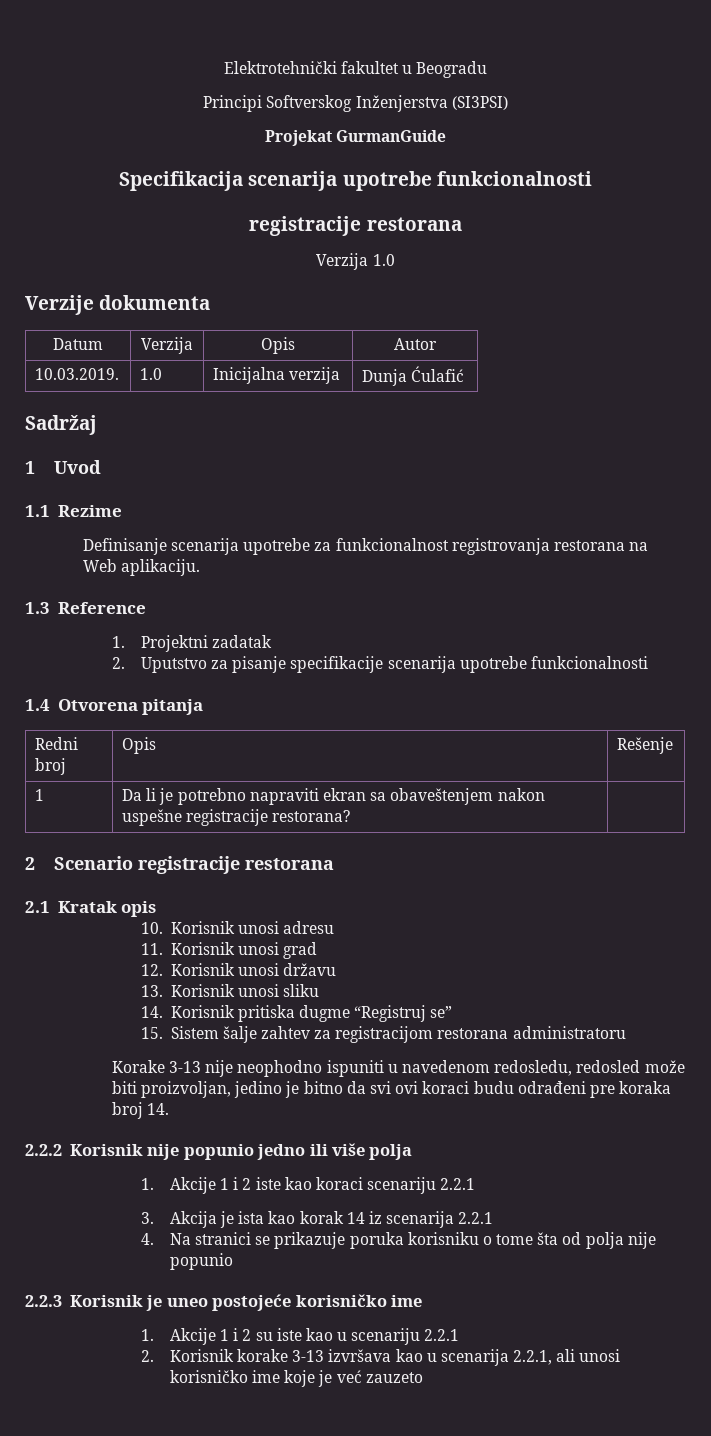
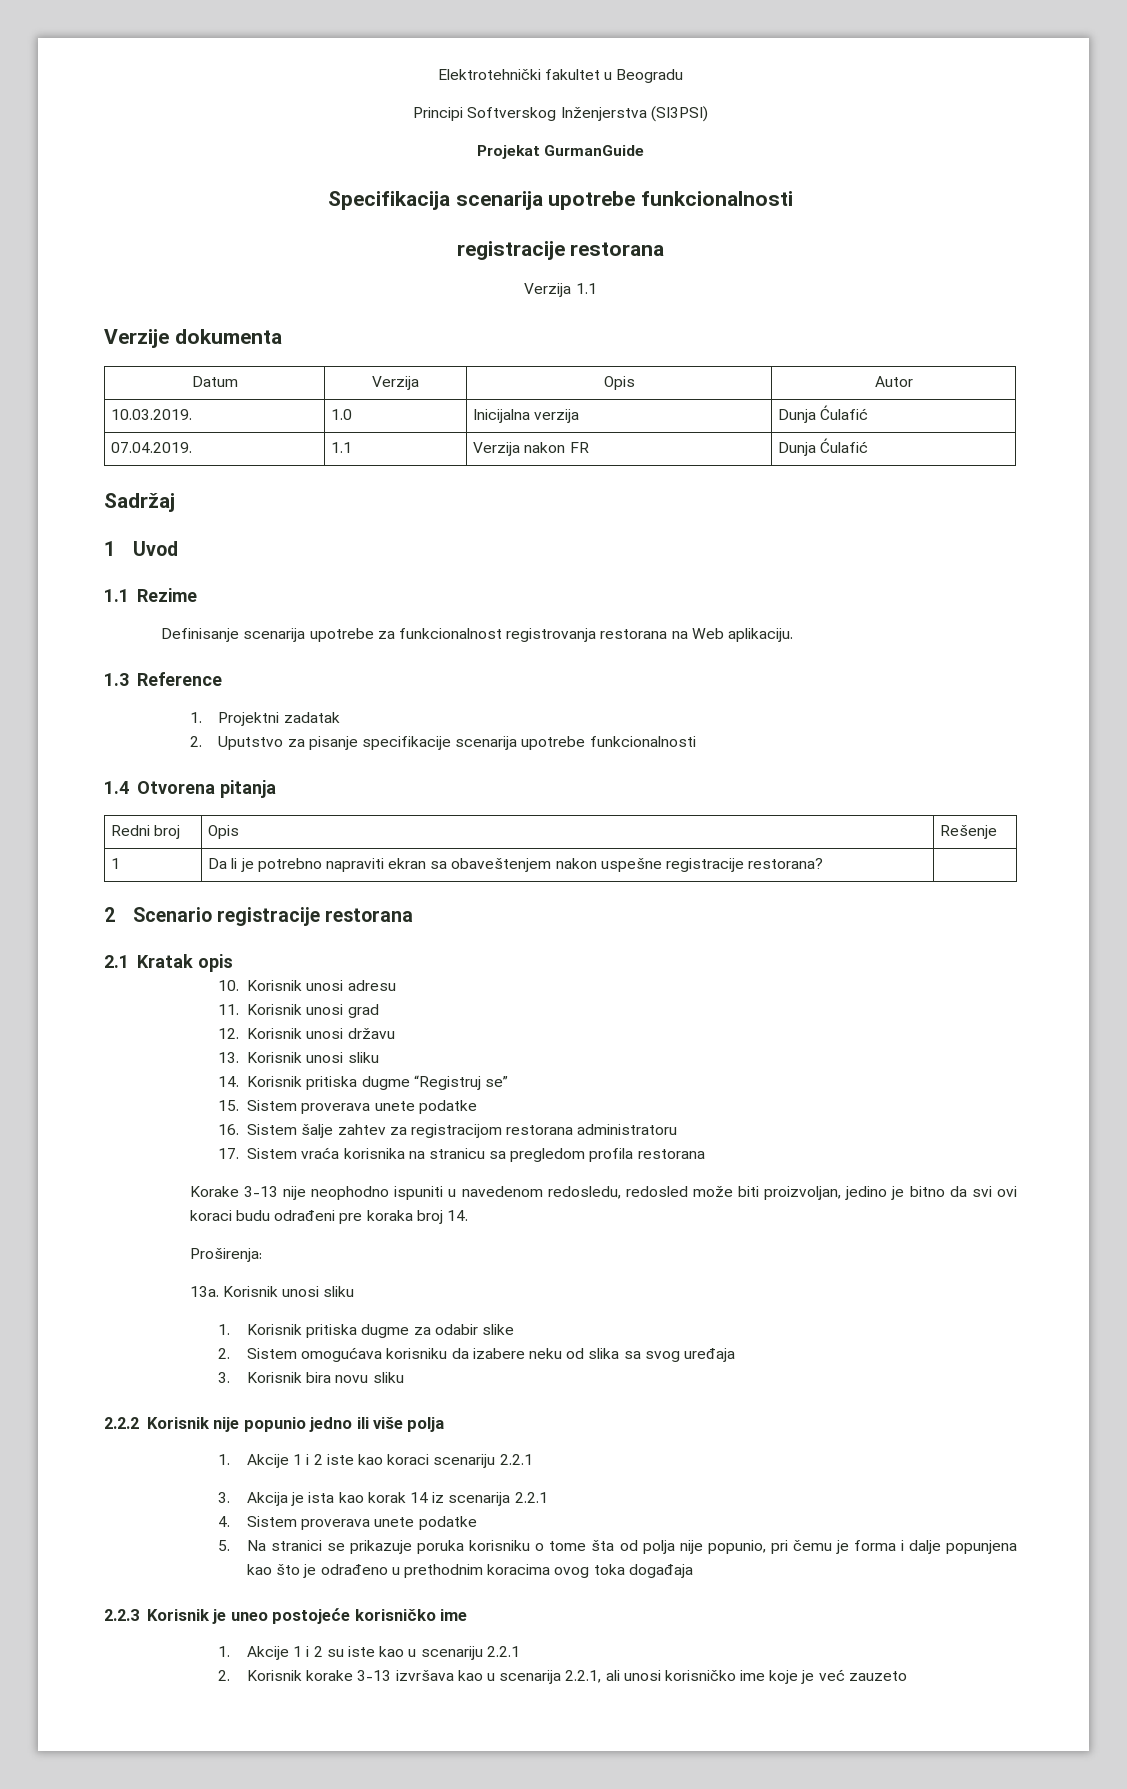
- Verzija 1.0
+ Verzija 1.1
+ 07.04.2019. | 1.1 | Verzija nakon FR | Dunja Ćulafić
- 15. Sistem šalje zahtev za registracijom restorana administratoru
+ 15. Sistem proverava unete podatke
+ 16. Sistem šalje zahtev za registracijom restorana administratoru
+ 17. Sistem vraća korisnika na stranicu sa pregledom profila restorana
+ Proširenja:
+ 13a. Korisnik unosi sliku
+ 1. Korisnik pritiska dugme za odabir slike
+ 2. Sistem omogućava korisniku da izabere neku od slika sa svog uređaja
+ 3. Korisnik bira novu sliku
- 4. Na stranici se prikazuje poruka korisniku o tome šta od polja nije popunio
+ 4. Sistem proverava unete podatke
+ 5. Na stranici se prikazuje poruka korisniku o tome šta od polja nije popunio, pri čemu je forma i dalje popunjena kao što je odrađeno u prethodnim koracima ovog toka događaja

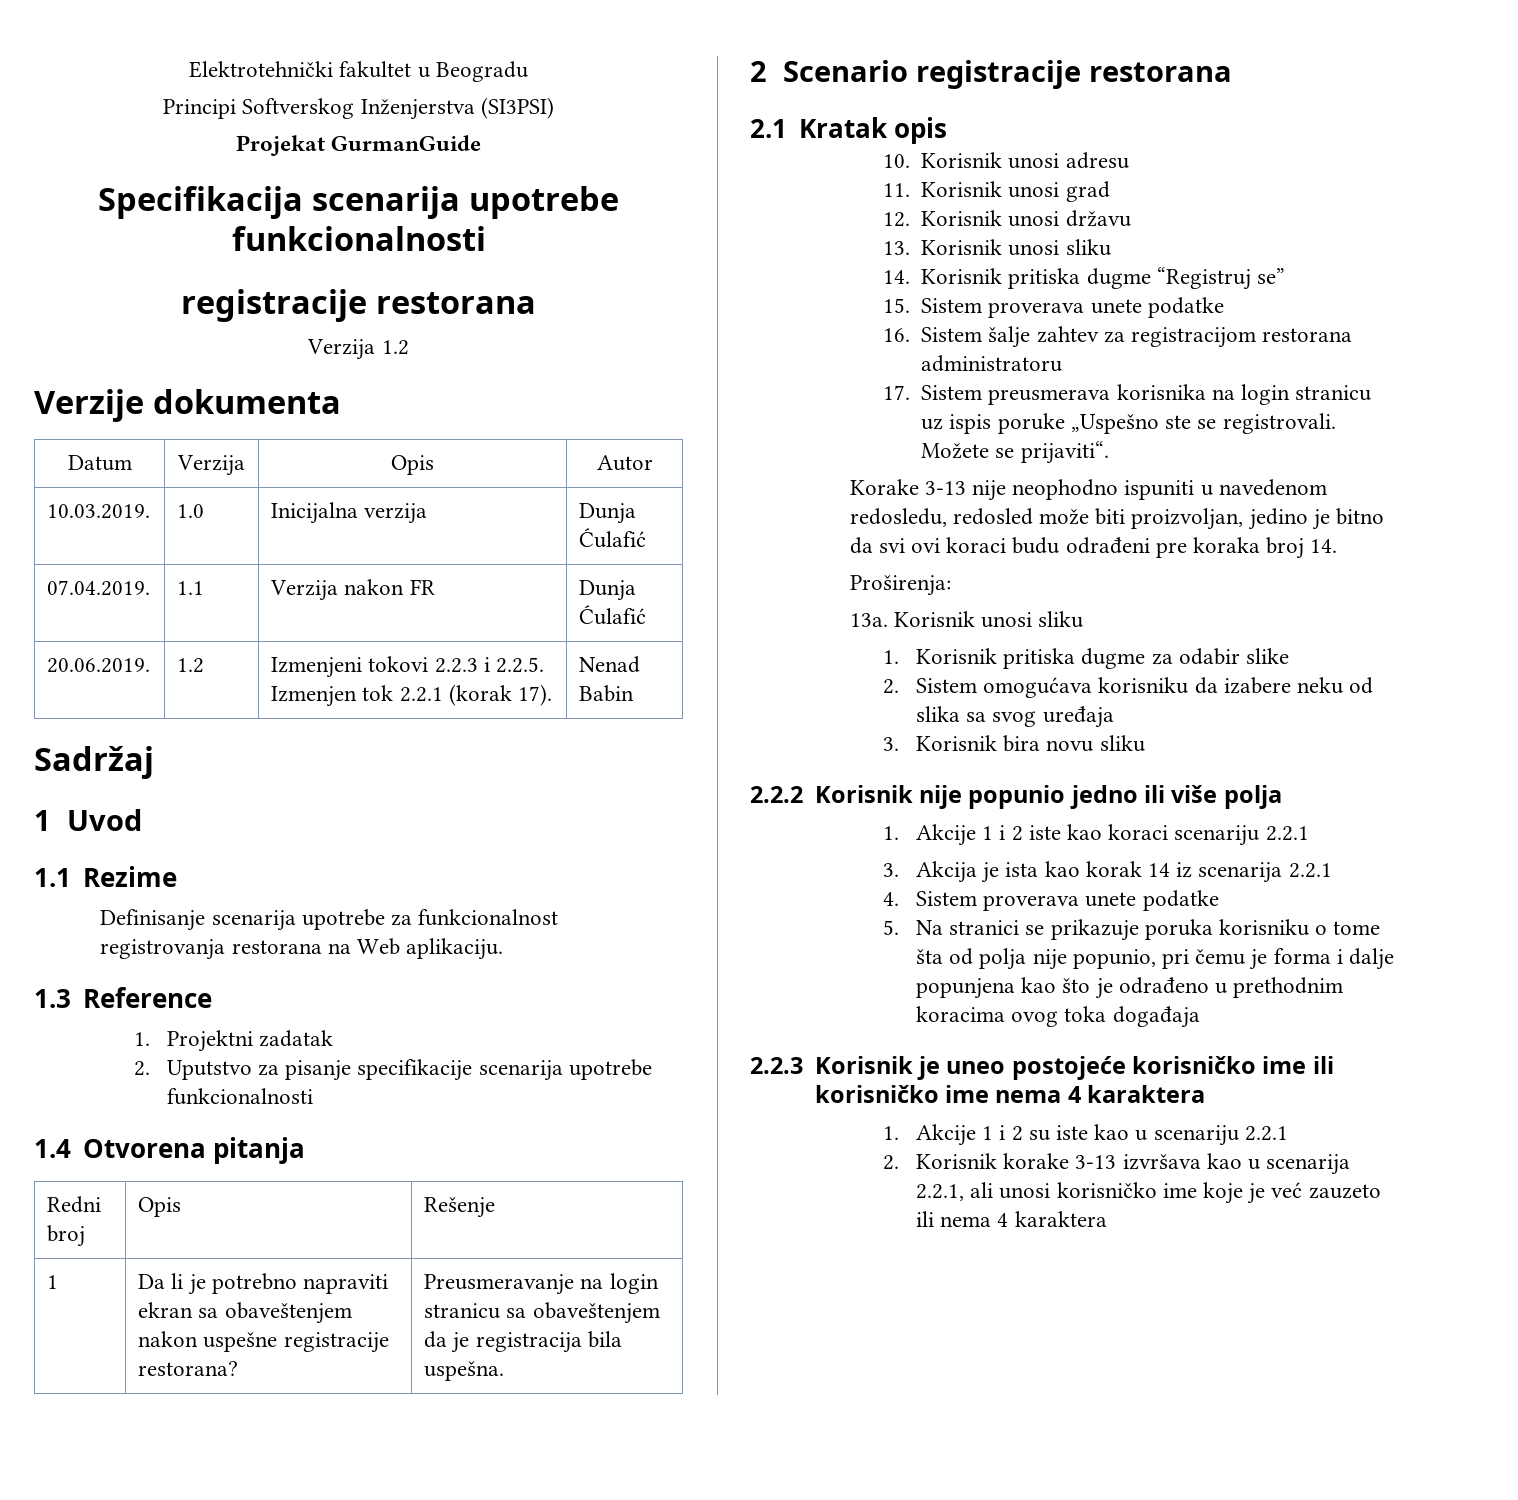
- Verzija 1.1
+ Verzija 1.2
+ 20.06.2019. | 1.2 | Izmenjeni tokovi 2.2.3 i 2.2.5. Izmenjen tok 2.2.1 (korak 17). | Nenad Babin
- 1 | Da li je potrebno napraviti ekran sa obaveštenjem nakon uspešne registracije restorana? |
+ 1 | Da li je potrebno napraviti ekran sa obaveštenjem nakon uspešne registracije restorana? | Preusmeravanje na login stranicu sa obaveštenjem da je registracija bila uspešna.
- 17. Sistem vraća korisnika na stranicu sa pregledom profila restorana
+ 17. Sistem preusmerava korisnika na login stranicu uz ispis poruke „Uspešno ste se registrovali. Možete se prijaviti“.
- 2.2.3 Korisnik je uneo postojeće korisničko ime
+ 2.2.3 Korisnik je uneo postojeće korisničko ime ili korisničko ime nema 4 karaktera
- 2. Korisnik korake 3-13 izvršava kao u scenarija 2.2.1, ali unosi korisničko ime koje je već zauzeto
+ 2. Korisnik korake 3-13 izvršava kao u scenarija 2.2.1, ali unosi korisničko ime koje je već zauzeto ili nema 4 karaktera

